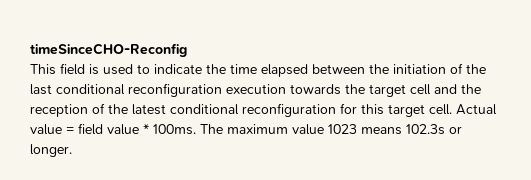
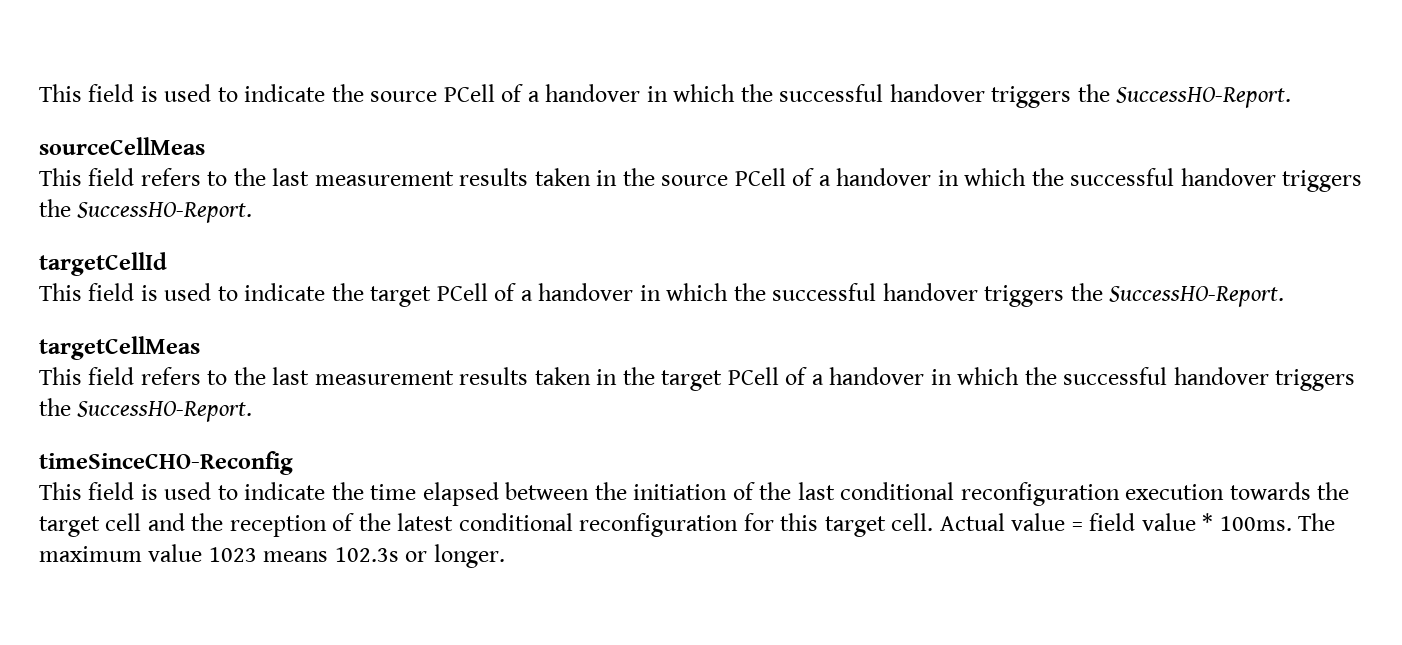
+ This field is used to indicate the source PCell of a handover in which the successful handover triggers the SuccessHO-Report.
+ sourceCellMeas
+ This field refers to the last measurement results taken in the source PCell of a handover in which the successful handover triggers the SuccessHO-Report.
+ targetCellId
+ This field is used to indicate the target PCell of a handover in which the successful handover triggers the SuccessHO-Report.
+ targetCellMeas
+ This field refers to the last measurement results taken in the target PCell of a handover in which the successful handover triggers the SuccessHO-Report.

